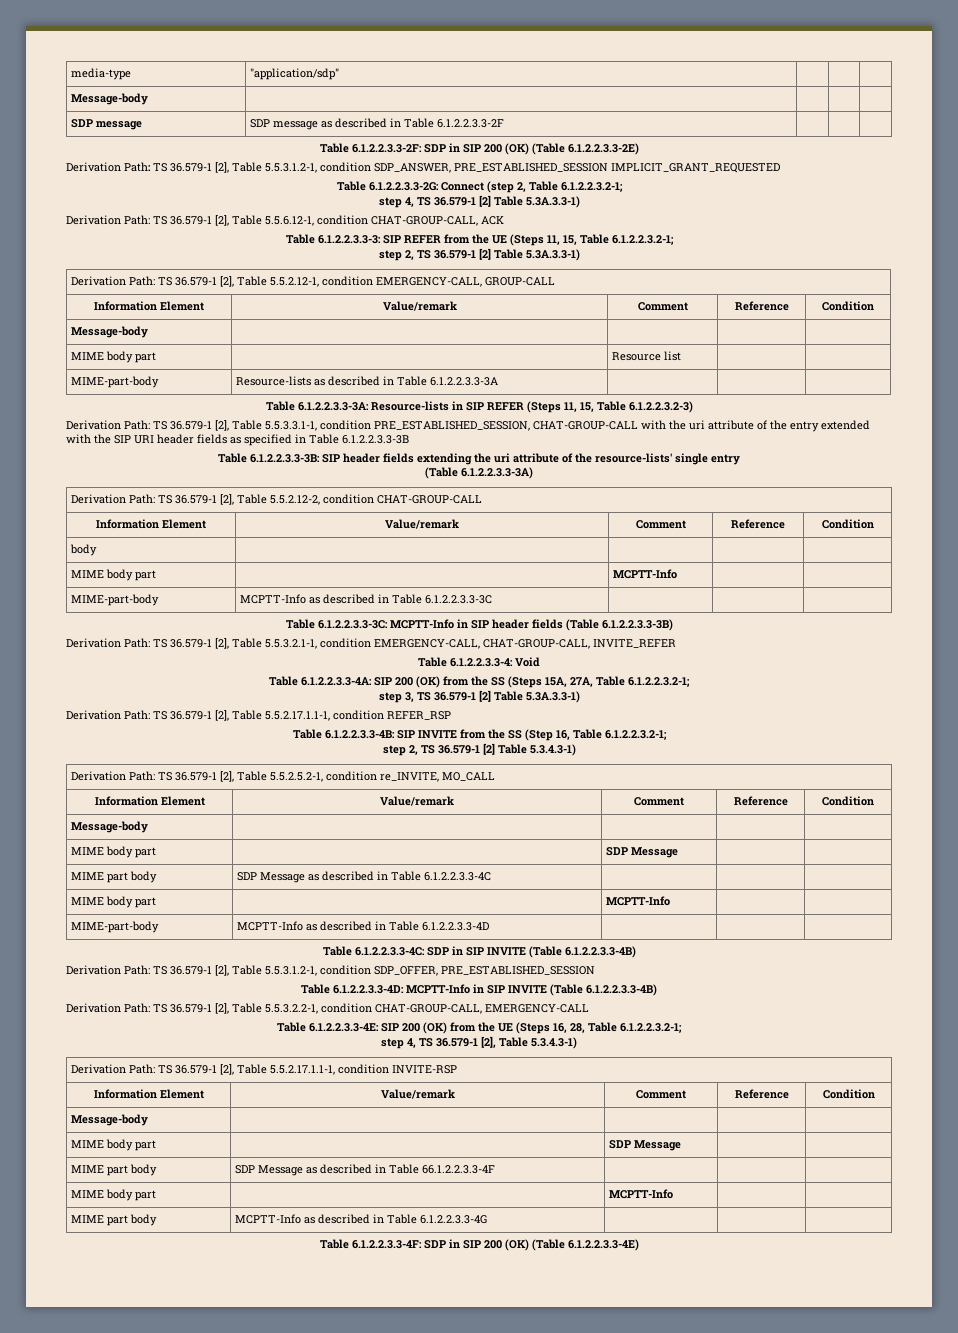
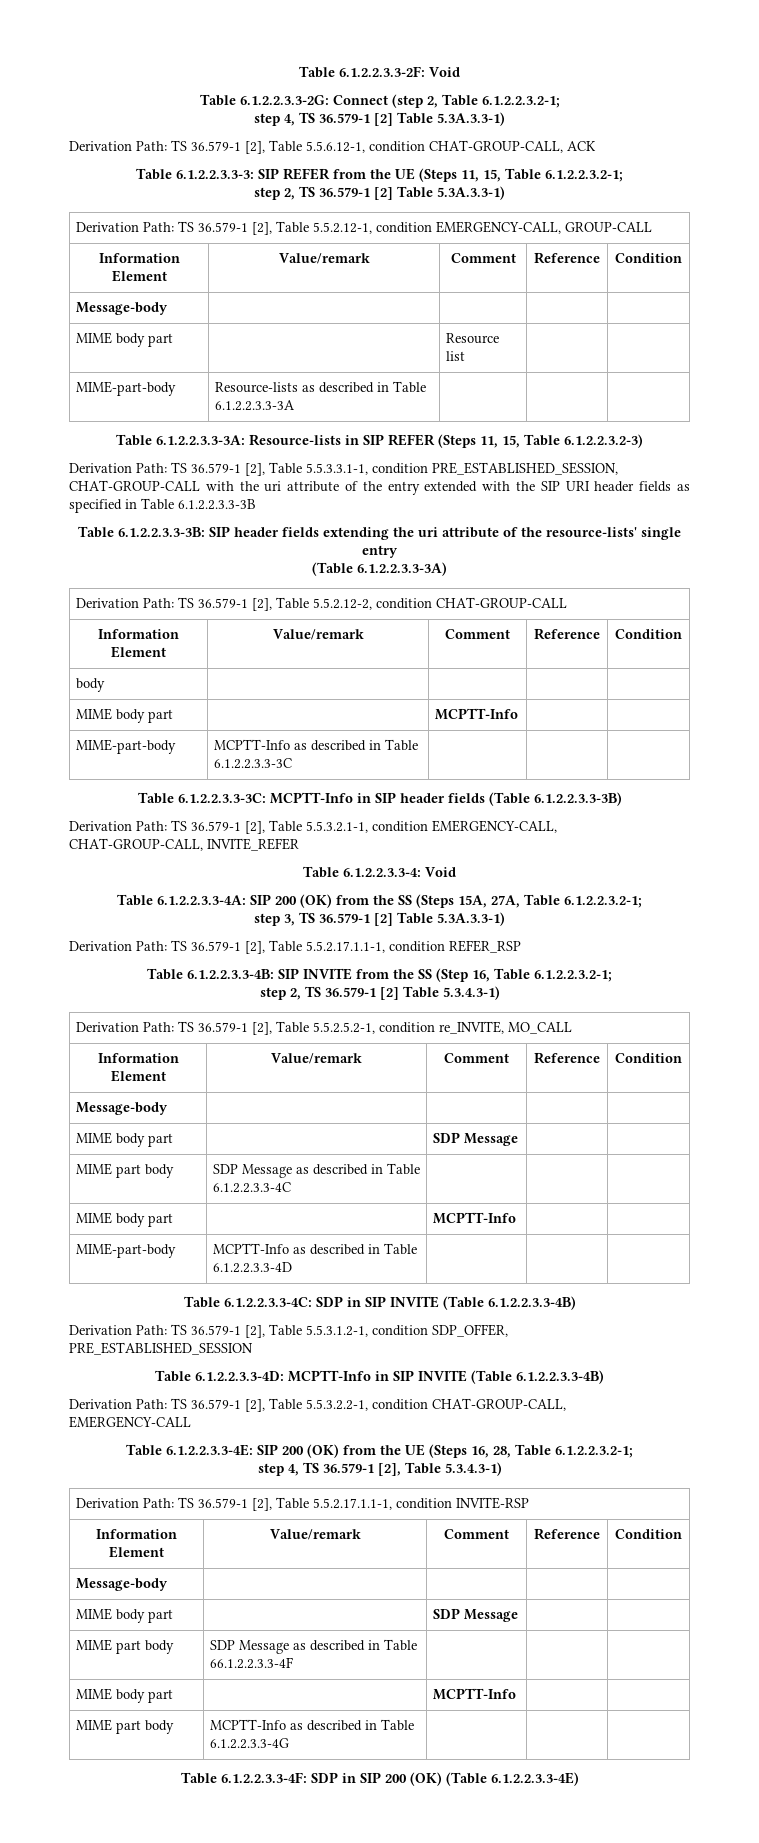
- media-type | "application/sdp" | | |
- Message-body | | | |
- SDP message | SDP message as described in Table 6.1.2.2.3.3-2F | | |
- Table 6.1.2.2.3.3-2F: SDP in SIP 200 (OK) (Table 6.1.2.2.3.3-2E)
- Derivation Path: TS 36.579-1 [2], Table 5.5.3.1.2-1, condition SDP_ANSWER, PRE_ESTABLISHED_SESSION IMPLICIT_GRANT_REQUESTED
+ Table 6.1.2.2.3.3-2F: Void

